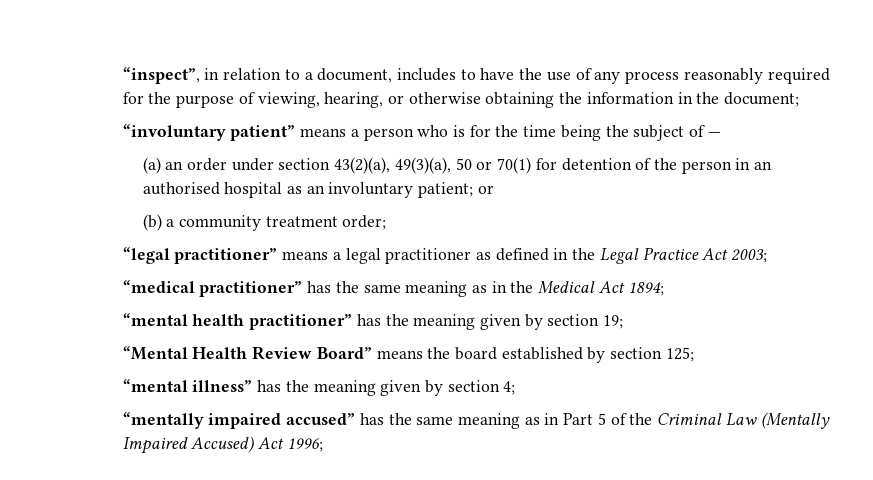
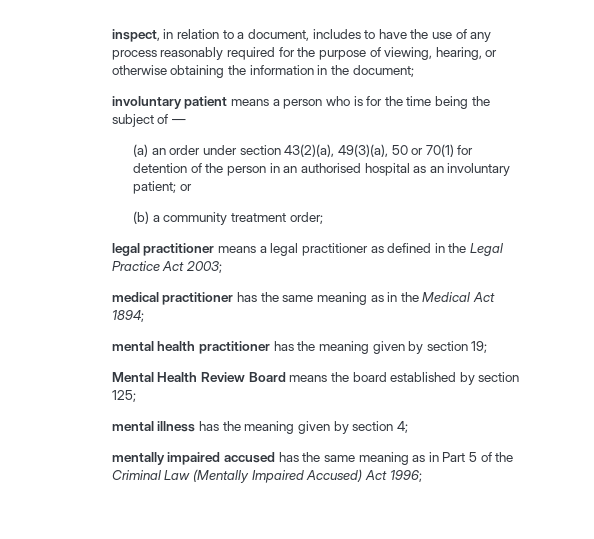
- “inspect”, in relation to a document, includes to have the use of any process reasonably required for the purpose of viewing, hearing, or otherwise obtaining the information in the document;
+ inspect, in relation to a document, includes to have the use of any process reasonably required for the purpose of viewing, hearing, or otherwise obtaining the information in the document;
- “involuntary patient” means a person who is for the time being the subject of —
+ involuntary patient means a person who is for the time being the subject of —
- “legal practitioner” means a legal practitioner as defined in the Legal Practice Act 2003;
+ legal practitioner means a legal practitioner as defined in the Legal Practice Act 2003;
- “medical practitioner” has the same meaning as in the Medical Act 1894;
+ medical practitioner has the same meaning as in the Medical Act 1894;
- “mental health practitioner” has the meaning given by section 19;
+ mental health practitioner has the meaning given by section 19;
- “Mental Health Review Board” means the board established by section 125;
+ Mental Health Review Board means the board established by section 125;
- “mental illness” has the meaning given by section 4;
+ mental illness has the meaning given by section 4;
- “mentally impaired accused” has the same meaning as in Part 5 of the Criminal Law (Mentally Impaired Accused) Act 1996;
+ mentally impaired accused has the same meaning as in Part 5 of the Criminal Law (Mentally Impaired Accused) Act 1996;

